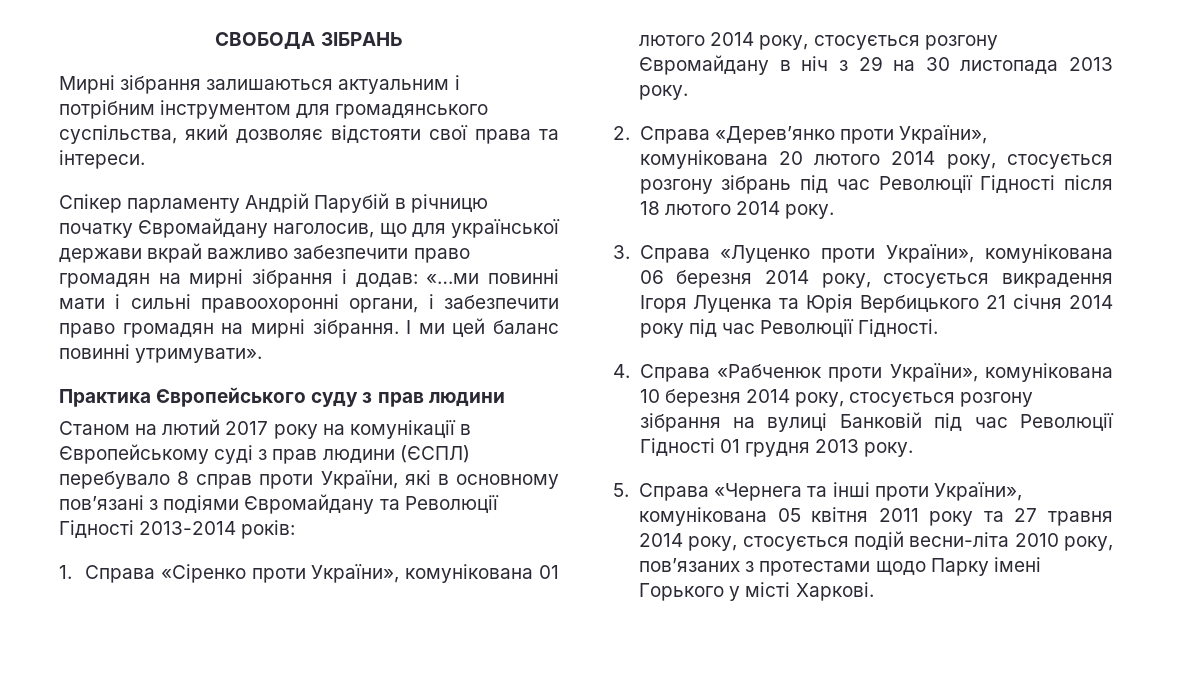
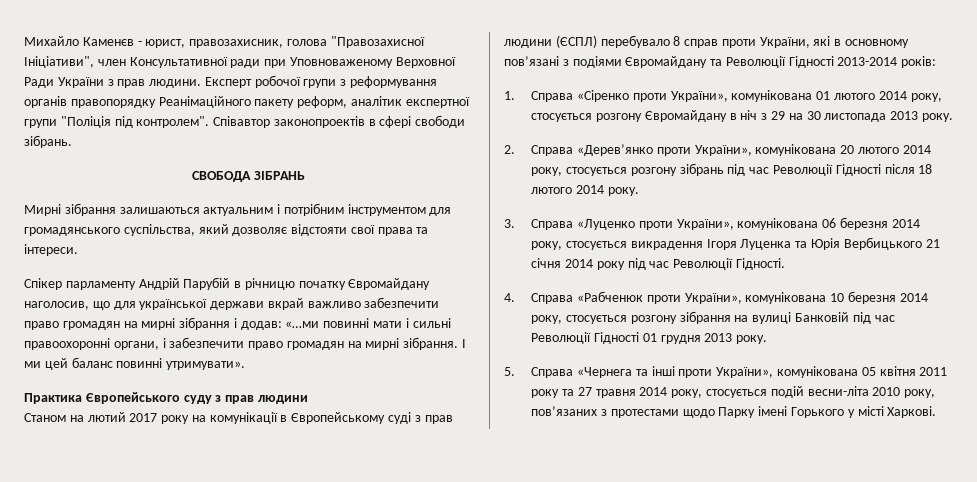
+ Михайло Каменєв - юрист, правозахисник, голова "Правозахисної Ініціативи", член Консультативної ради при Уповноваженому Верховної Ради України з прав людини. Експерт робочої групи з реформування органів правопорядку Реанімаційного пакету реформ, аналітик експертної групи "Поліція під контролем". Співавтор законопроектів в сфері свободи зібрань.

